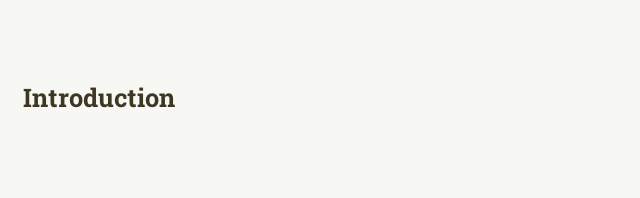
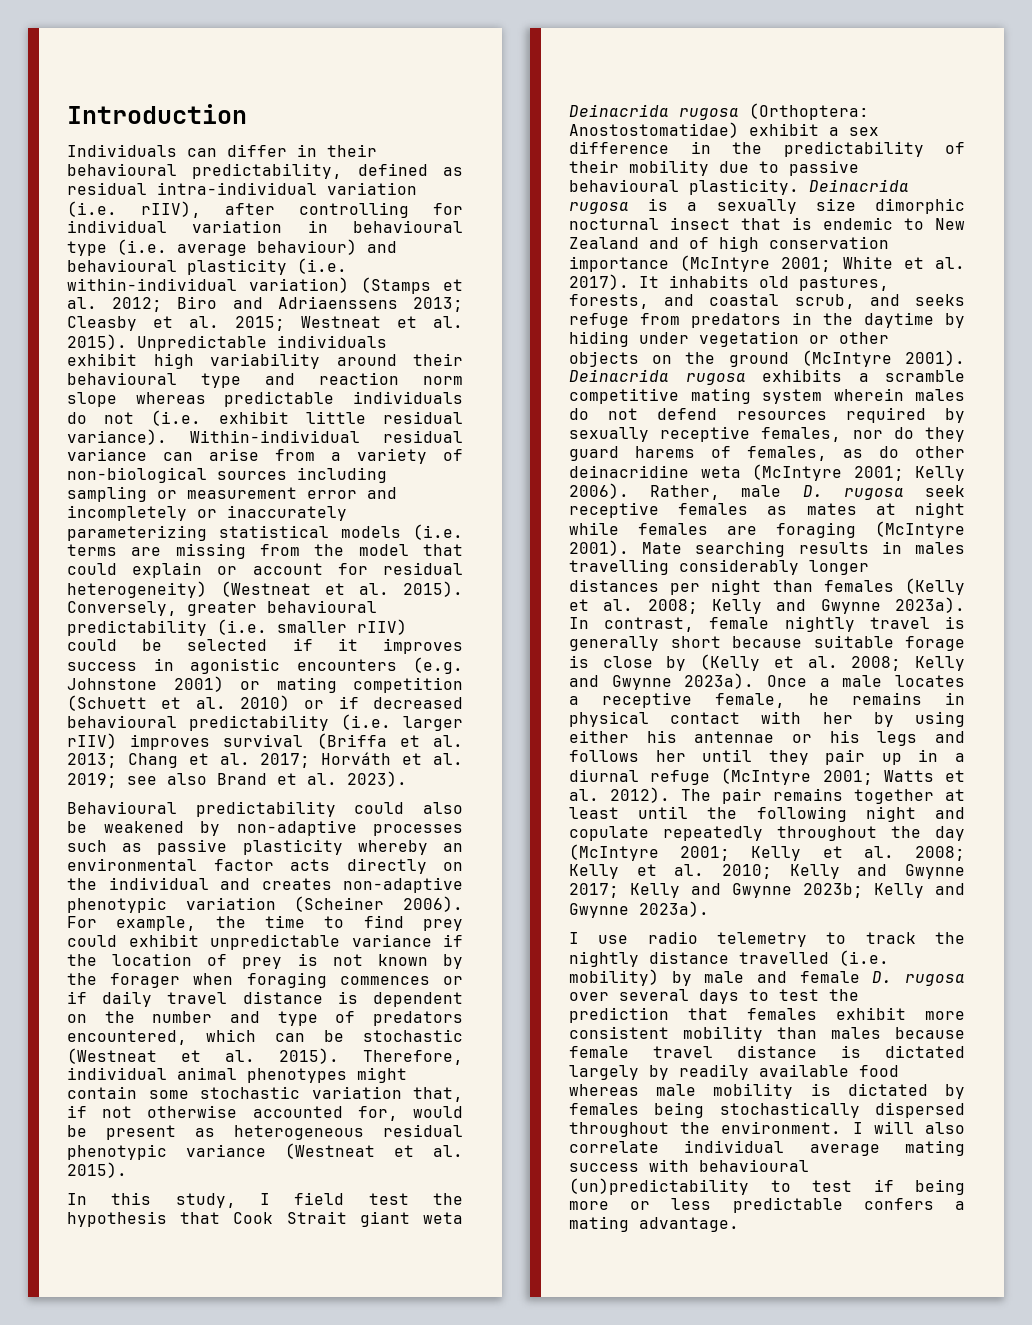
+ Individuals can differ in their behavioural predictability, defined as residual intra-individual variation (i.e. rIIV), after controlling for individual variation in behavioural type (i.e. average behaviour) and behavioural plasticity (i.e. within-individual variation) (Stamps et al. 2012; Biro and Adriaenssens 2013; Cleasby et al. 2015; Westneat et al. 2015). Unpredictable individuals exhibit high variability around their behavioural type and reaction norm slope whereas predictable individuals do not (i.e. exhibit little residual variance). Within-individual residual variance can arise from a variety of non-biological sources including sampling or measurement error and incompletely or inaccurately parameterizing statistical models (i.e. terms are missing from the model that could explain or account for residual heterogeneity) (Westneat et al. 2015). Conversely, greater behavioural predictability (i.e. smaller rIIV) could be selected if it improves success in agonistic encounters (e.g. Johnstone 2001) or mating competition (Schuett et al. 2010) or if decreased behavioural predictability (i.e. larger rIIV) improves survival (Briffa et al. 2013; Chang et al. 2017; Horváth et al. 2019; see also Brand et al. 2023).
+ Behavioural predictability could also be weakened by non-adaptive processes such as passive plasticity whereby an environmental factor acts directly on the individual and creates non-adaptive phenotypic variation (Scheiner 2006). For example, the time to find prey could exhibit unpredictable variance if the location of prey is not known by the forager when foraging commences or if daily travel distance is dependent on the number and type of predators encountered, which can be stochastic (Westneat et al. 2015). Therefore, individual animal phenotypes might contain some stochastic variation that, if not otherwise accounted for, would be present as heterogeneous residual phenotypic variance (Westneat et al. 2015).
+ In this study, I field test the hypothesis that Cook Strait giant weta Deinacrida rugosa (Orthoptera: Anostostomatidae) exhibit a sex difference in the predictability of their mobility due to passive behavioural plasticity. Deinacrida rugosa is a sexually size dimorphic nocturnal insect that is endemic to New Zealand and of high conservation importance (McIntyre 2001; White et al. 2017). It inhabits old pastures, forests, and coastal scrub, and seeks refuge from predators in the daytime by hiding under vegetation or other objects on the ground (McIntyre 2001). Deinacrida rugosa exhibits a scramble competitive mating system wherein males do not defend resources required by sexually receptive females, nor do they guard harems of females, as do other deinacridine weta (McIntyre 2001; Kelly 2006). Rather, male D. rugosa seek receptive females as mates at night while females are foraging (McIntyre 2001). Mate searching results in males travelling considerably longer distances per night than females (Kelly et al. 2008; Kelly and Gwynne 2023a). In contrast, female nightly travel is generally short because suitable forage is close by (Kelly et al. 2008; Kelly and Gwynne 2023a). Once a male locates a receptive female, he remains in physical contact with her by using either his antennae or his legs and follows her until they pair up in a diurnal refuge (McIntyre 2001; Watts et al. 2012). The pair remains together at least until the following night and copulate repeatedly throughout the day (McIntyre 2001; Kelly et al. 2008; Kelly et al. 2010; Kelly and Gwynne 2017; Kelly and Gwynne 2023b; Kelly and Gwynne 2023a).
+ I use radio telemetry to track the nightly distance travelled (i.e. mobility) by male and female D. rugosa over several days to test the prediction that females exhibit more consistent mobility than males because female travel distance is dictated largely by readily available food whereas male mobility is dictated by females being stochastically dispersed throughout the environment. I will also correlate individual average mating success with behavioural (un)predictability to test if being more or less predictable confers a mating advantage.

